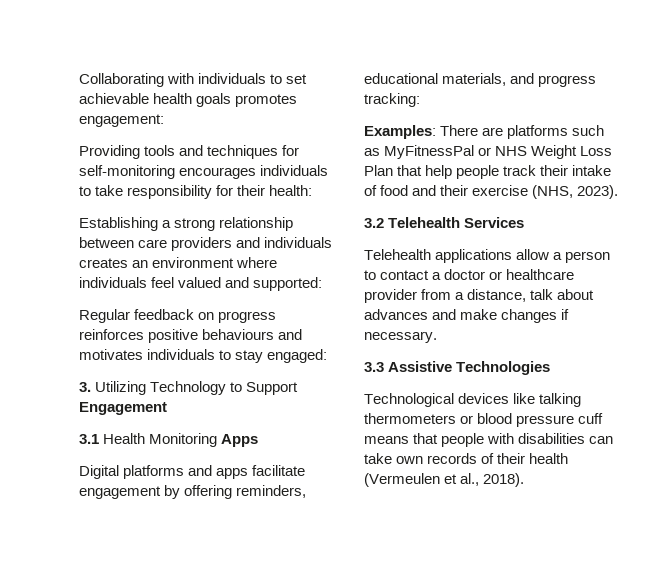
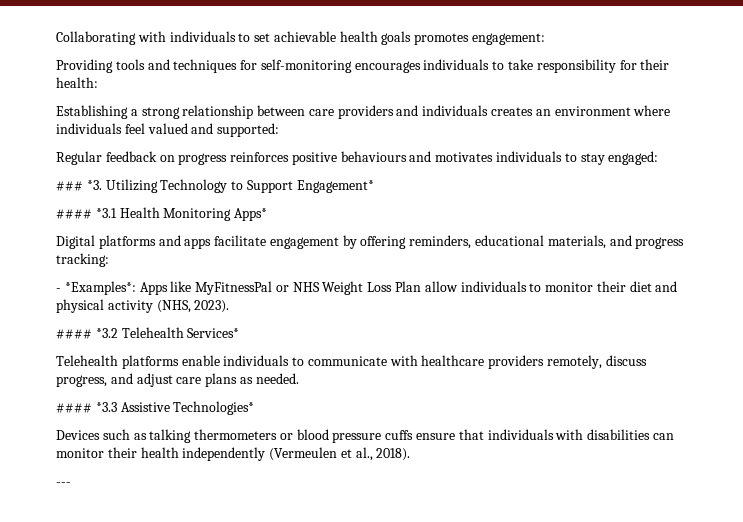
- 3. Utilizing Technology to Support Engagement
- 3.1 Health Monitoring Apps
+ ### *3. Utilizing Technology to Support Engagement*
+ #### *3.1 Health Monitoring Apps*
- Examples: There are platforms such as MyFitnessPal or NHS Weight Loss Plan that help people track their intake of food and their exercise (NHS, 2023).
- 3.2 Telehealth Services
- Telehealth applications allow a person to contact a doctor or healthcare provider from a distance, talk about advances and make changes if necessary.
- 3.3 Assistive Technologies
- Technological devices like talking thermometers or blood pressure cuff means that people with disabilities can take own records of their health (Vermeulen et al., 2018).
+ - *Examples*: Apps like MyFitnessPal or NHS Weight Loss Plan allow individuals to monitor their diet and physical activity (NHS, 2023).
+ #### *3.2 Telehealth Services*
+ Telehealth platforms enable individuals to communicate with healthcare providers remotely, discuss progress, and adjust care plans as needed.
+ #### *3.3 Assistive Technologies*
+ Devices such as talking thermometers or blood pressure cuffs ensure that individuals with disabilities can monitor their health independently (Vermeulen et al., 2018).
+ ---

